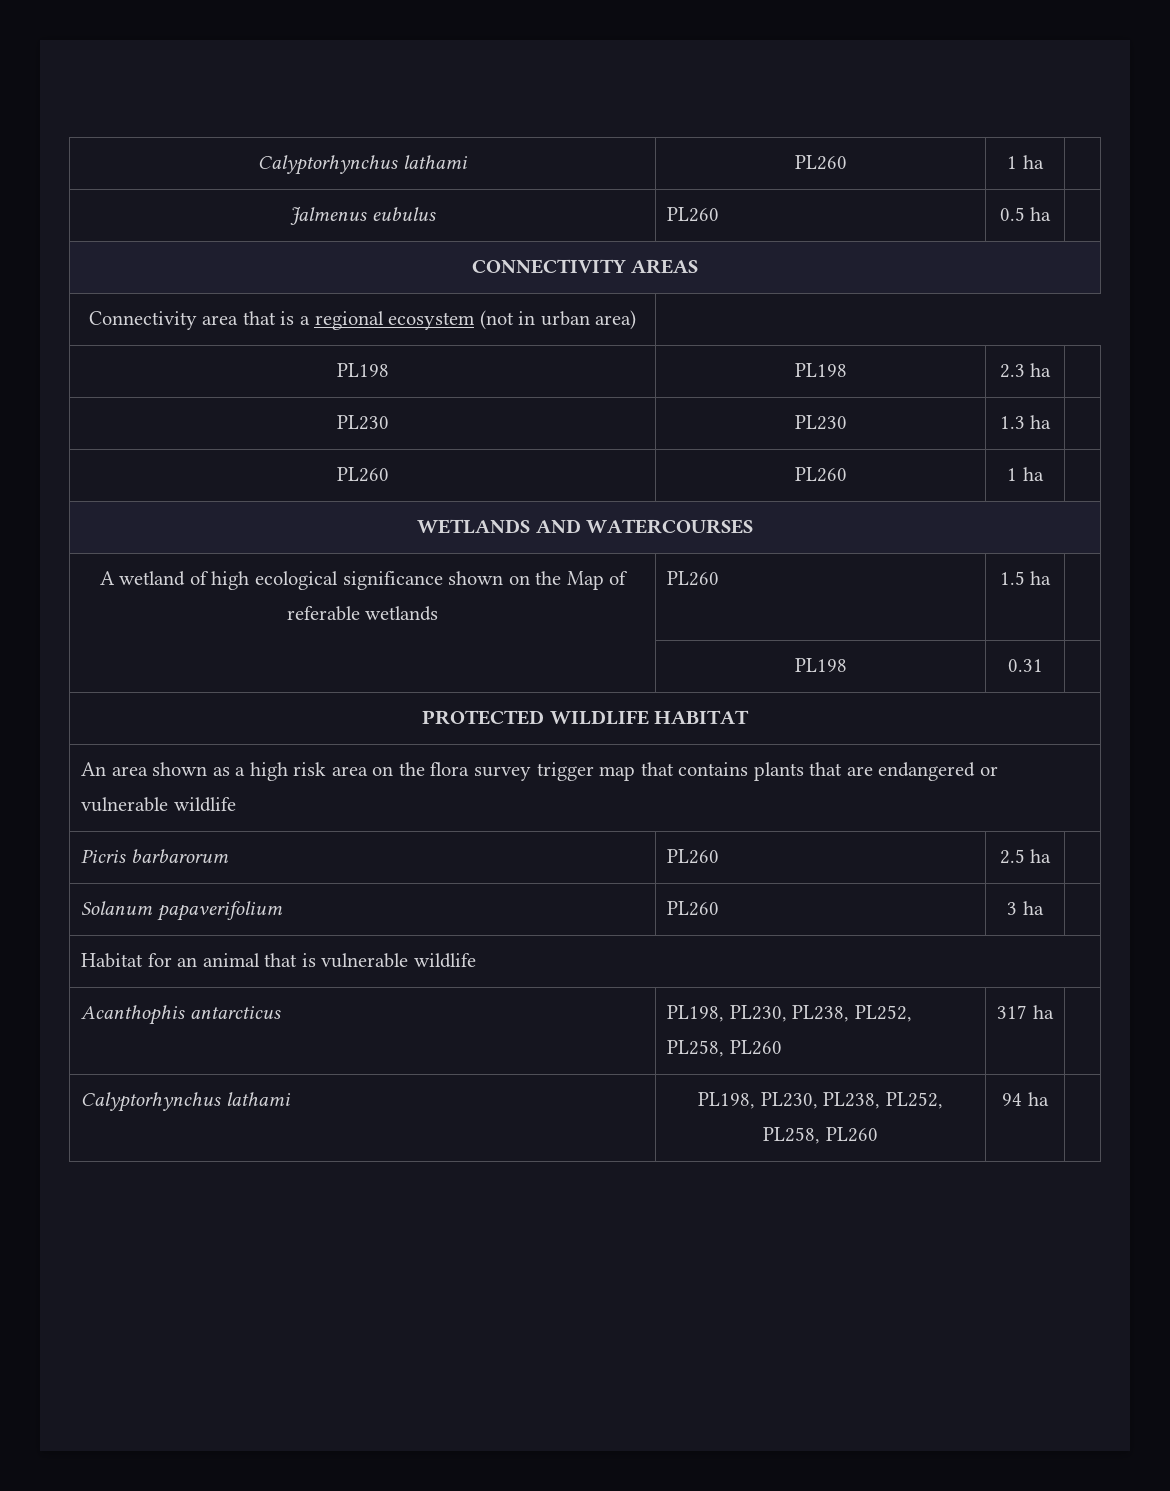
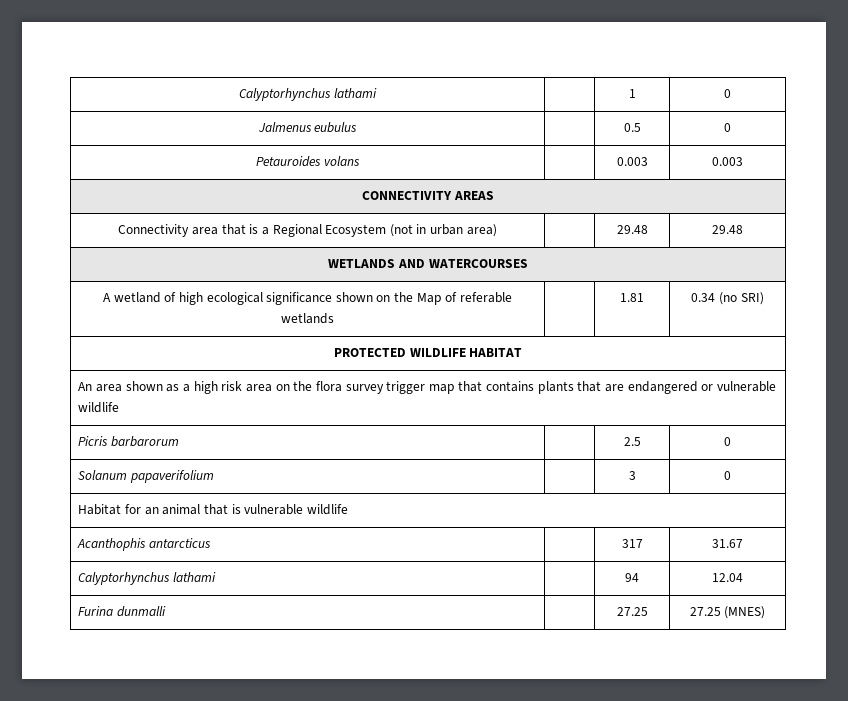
- Calyptorhynchus lathami | PL260 | 1 ha |
+ Calyptorhynchus lathami | | 1 | 0
- Jalmenus eubulus | PL260 | 0.5 ha |
+ Jalmenus eubulus | | 0.5 | 0
+ Petauroides volans | | 0.003 | 0.003
- Connectivity area that is a regional ecosystem (not in urban area)
- PL198 | PL198 | 2.3 ha |
- PL230 | PL230 | 1.3 ha |
- PL260 | PL260 | 1 ha |
+ Connectivity area that is a Regional Ecosystem (not in urban area) | | 29.48 | 29.48
- A wetland of high ecological significance shown on the Map of referable wetlands | PL260 | 1.5 ha |
- | PL198 | 0.31 |
+ A wetland of high ecological significance shown on the Map of referable wetlands | | 1.81 | 0.34 (no SRI)
- Picris barbarorum | PL260 | 2.5 ha |
+ Picris barbarorum | | 2.5 | 0
- Solanum papaverifolium | PL260 | 3 ha |
+ Solanum papaverifolium | | 3 | 0
- Acanthophis antarcticus | PL198, PL230, PL238, PL252, PL258, PL260 | 317 ha |
- Calyptorhynchus lathami | PL198, PL230, PL238, PL252, PL258, PL260 | 94 ha |
+ Acanthophis antarcticus | | 317 | 31.67
+ Calyptorhynchus lathami | | 94 | 12.04
+ Furina dunmalli | | 27.25 | 27.25 (MNES)

